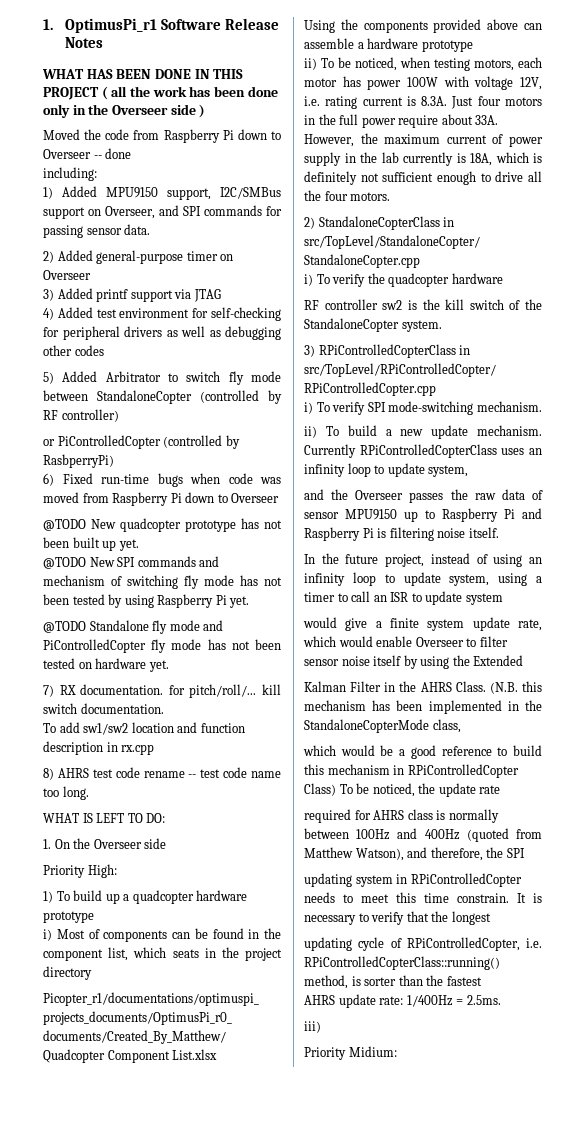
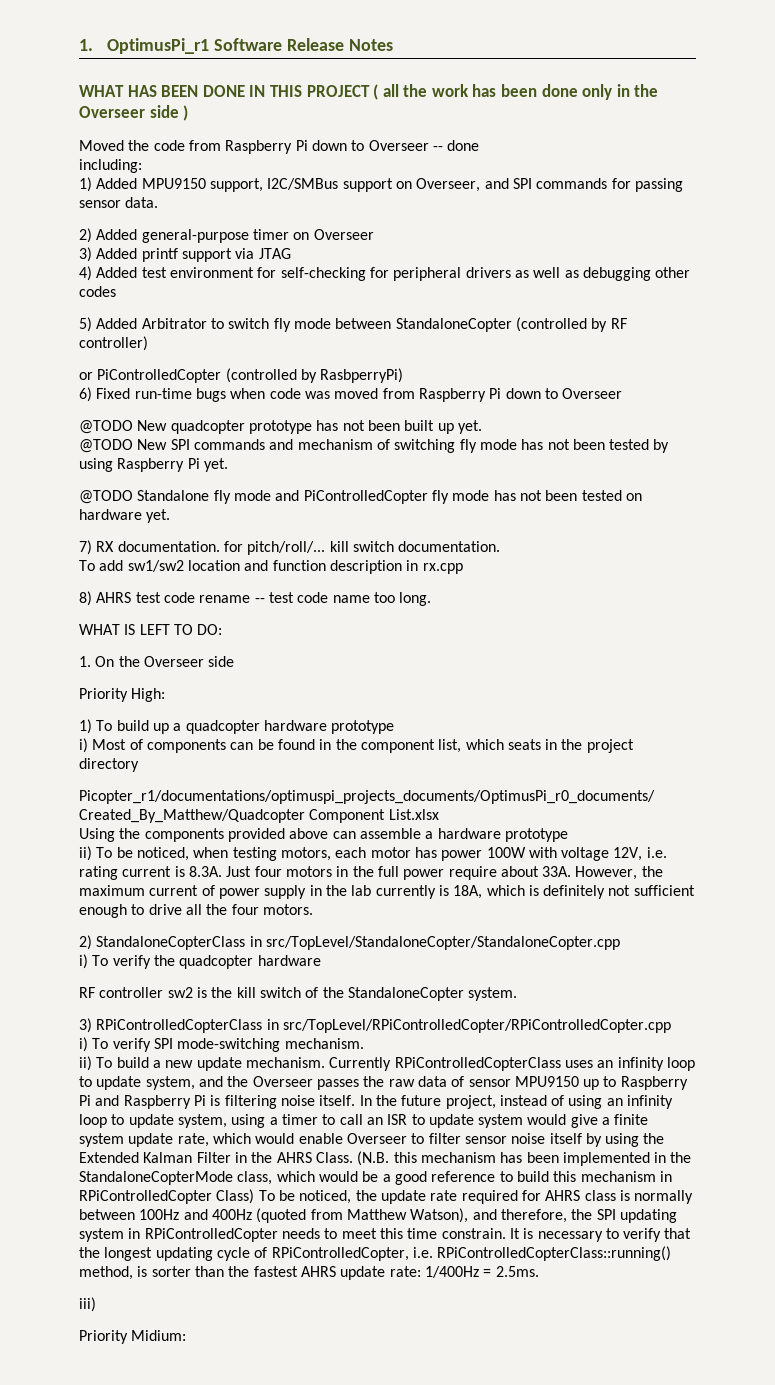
- Currently RPiControlledCopterClass uses an infinity loop to update system,
- and the Overseer passes the raw data of sensor MPU9150 up to Raspberry Pi and Raspberry Pi is filtering noise itself.
- In the future project, instead of using an infinity loop to update system, using a timer to call an ISR to update system
- would give a finite system update rate, which would enable Overseer to filter sensor noise itself by using the Extended
- Kalman Filter in the AHRS Class.
+ Currently RPiControlledCopterClass uses an infinity loop to update system, and the Overseer passes the raw data of sensor MPU9150 up to Raspberry Pi and Raspberry Pi is filtering noise itself. In the future project, instead of using an infinity loop to update system, using a timer to call an ISR to update system would give a finite system update rate, which would enable Overseer to filter sensor noise itself by using the Extended Kalman Filter in the AHRS Class.
- (N.B. this mechanism has been implemented in the StandaloneCopterMode class,
- which would be a good reference to build this mechanism in RPiControlledCopter Class) To be noticed, the update rate
- required for AHRS class is normally between 100Hz and 400Hz (quoted from Matthew Watson), and therefore, the SPI
- updating system in RPiControlledCopter needs to meet this time constrain.
+ (N.B. this mechanism has been implemented in the StandaloneCopterMode class, which would be a good reference to build this mechanism in RPiControlledCopter Class) To be noticed, the update rate required for AHRS class is normally between 100Hz and 400Hz (quoted from Matthew Watson), and therefore, the SPI updating system in RPiControlledCopter needs to meet this time constrain.
- It is necessary to verify that the longest
- updating cycle of RPiControlledCopter, i.e. RPiControlledCopterClass::running() method, is sorter than the fastest
- AHRS update rate: 1/400Hz = 2.5ms.
+ It is necessary to verify that the longest updating cycle of RPiControlledCopter, i.e. RPiControlledCopterClass::running() method, is sorter than the fastest AHRS update rate: 1/400Hz = 2.5ms.

